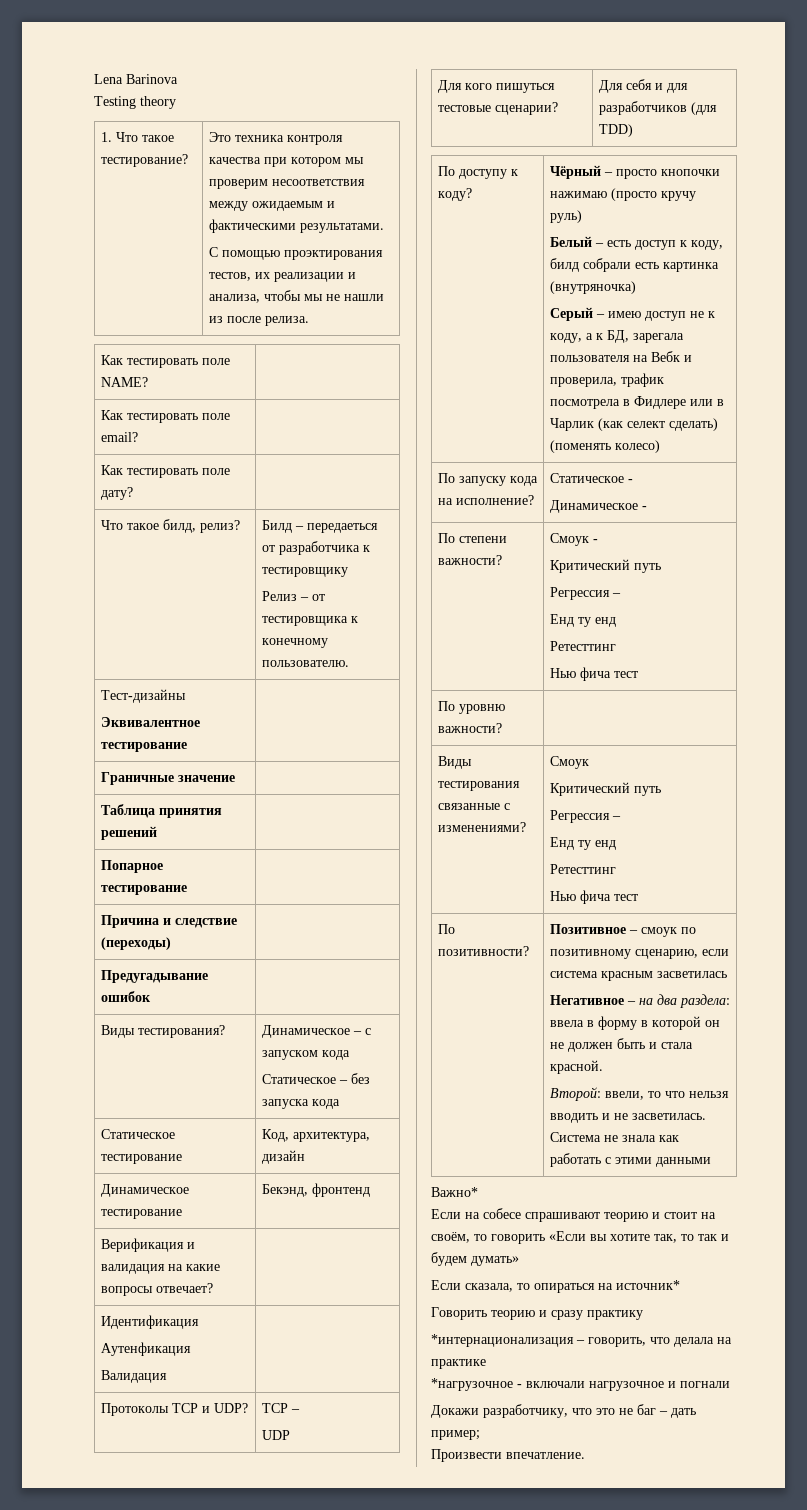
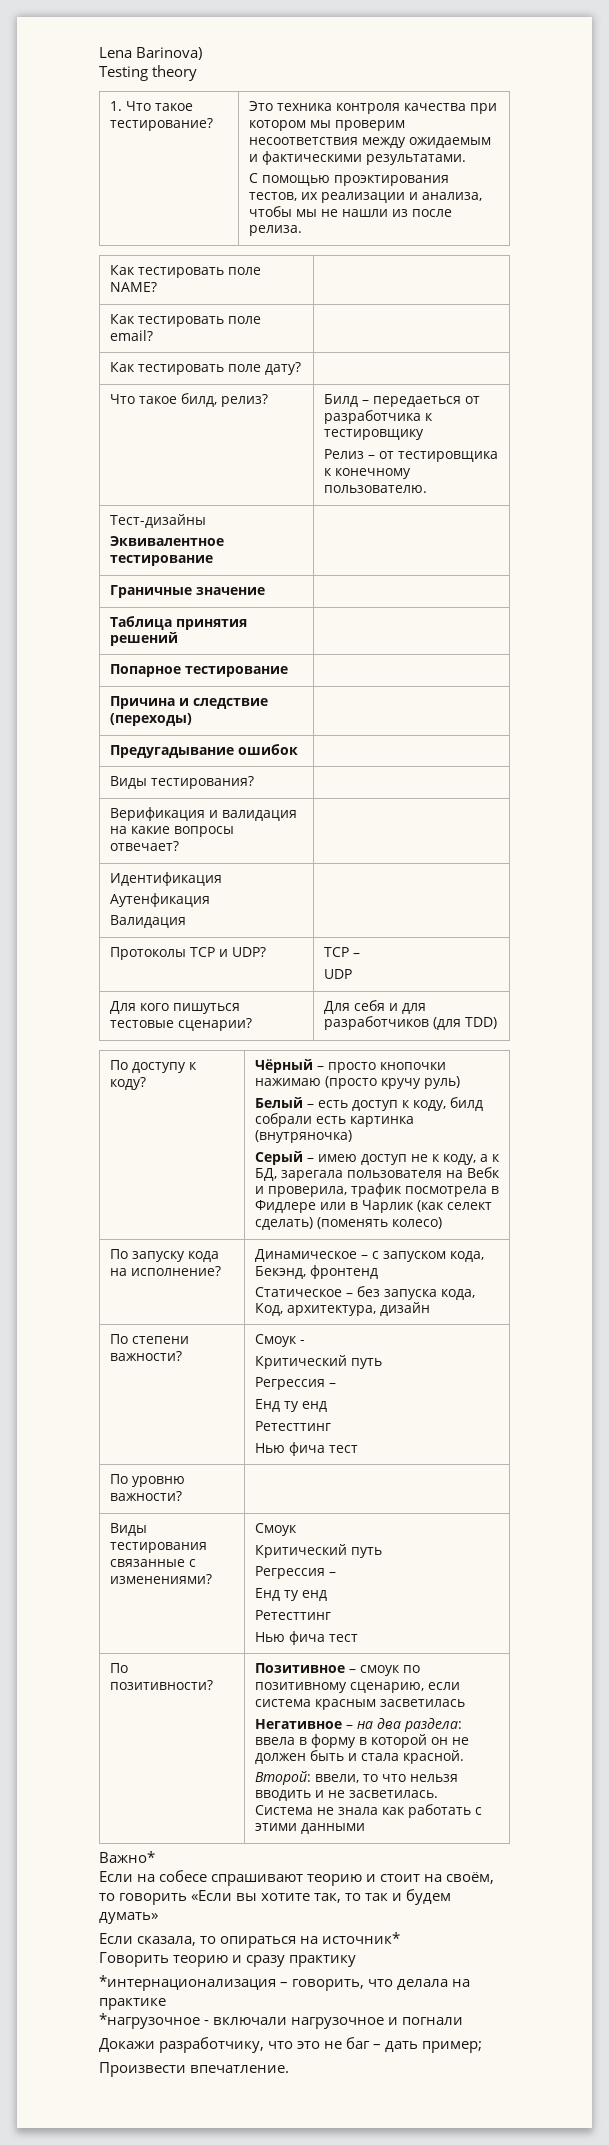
- Lena Barinova
+ Lena Barinova)
- Виды тестирования? | Динамическое – с запуском кода
- Статическое – без запуска кода
- Статическое тестирование | Код, архитектура, дизайн
- Динамическое тестирование | Бекэнд, фронтенд
+ Виды тестирования? |
- По запуску кода на исполнение? | Статическое -
- Динамическое -
+ По запуску кода на исполнение? | Динамическое – с запуском кода, Бекэнд, фронтенд
+ Статическое – без запуска кода, Код, архитектура, дизайн

